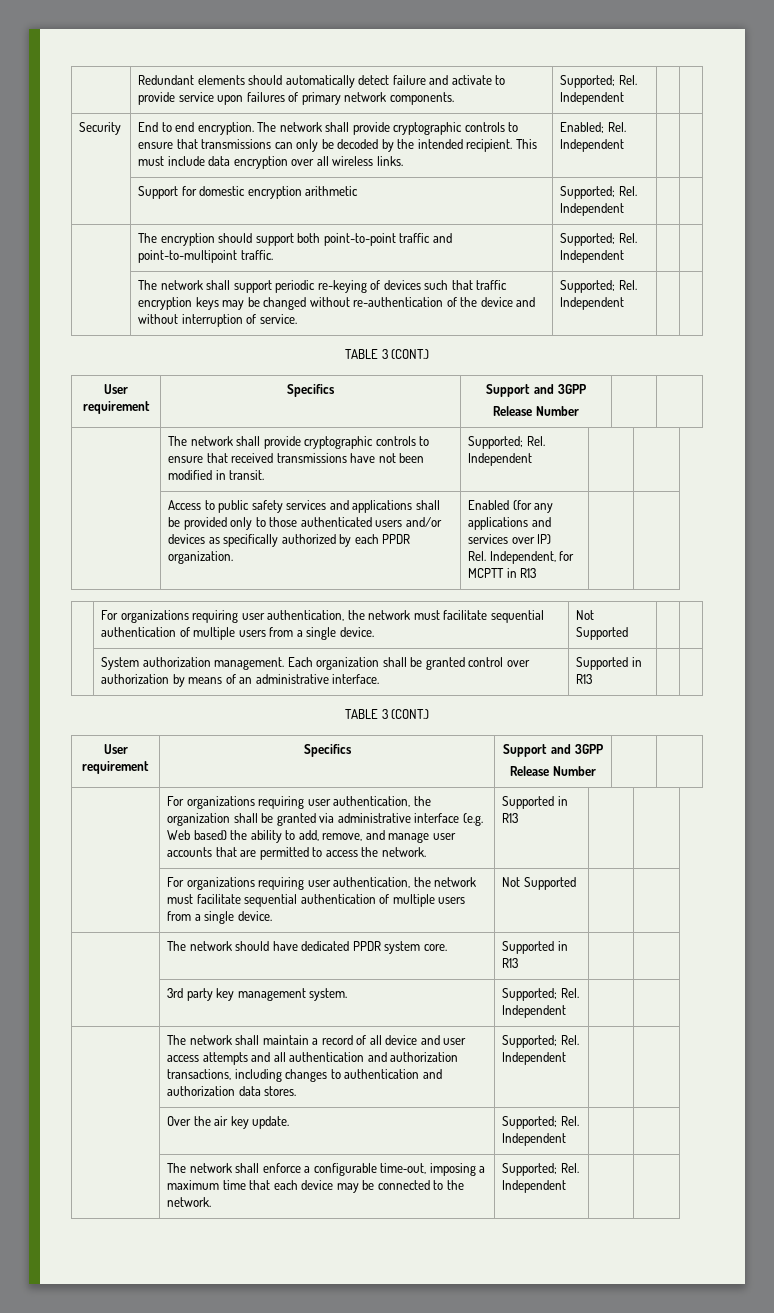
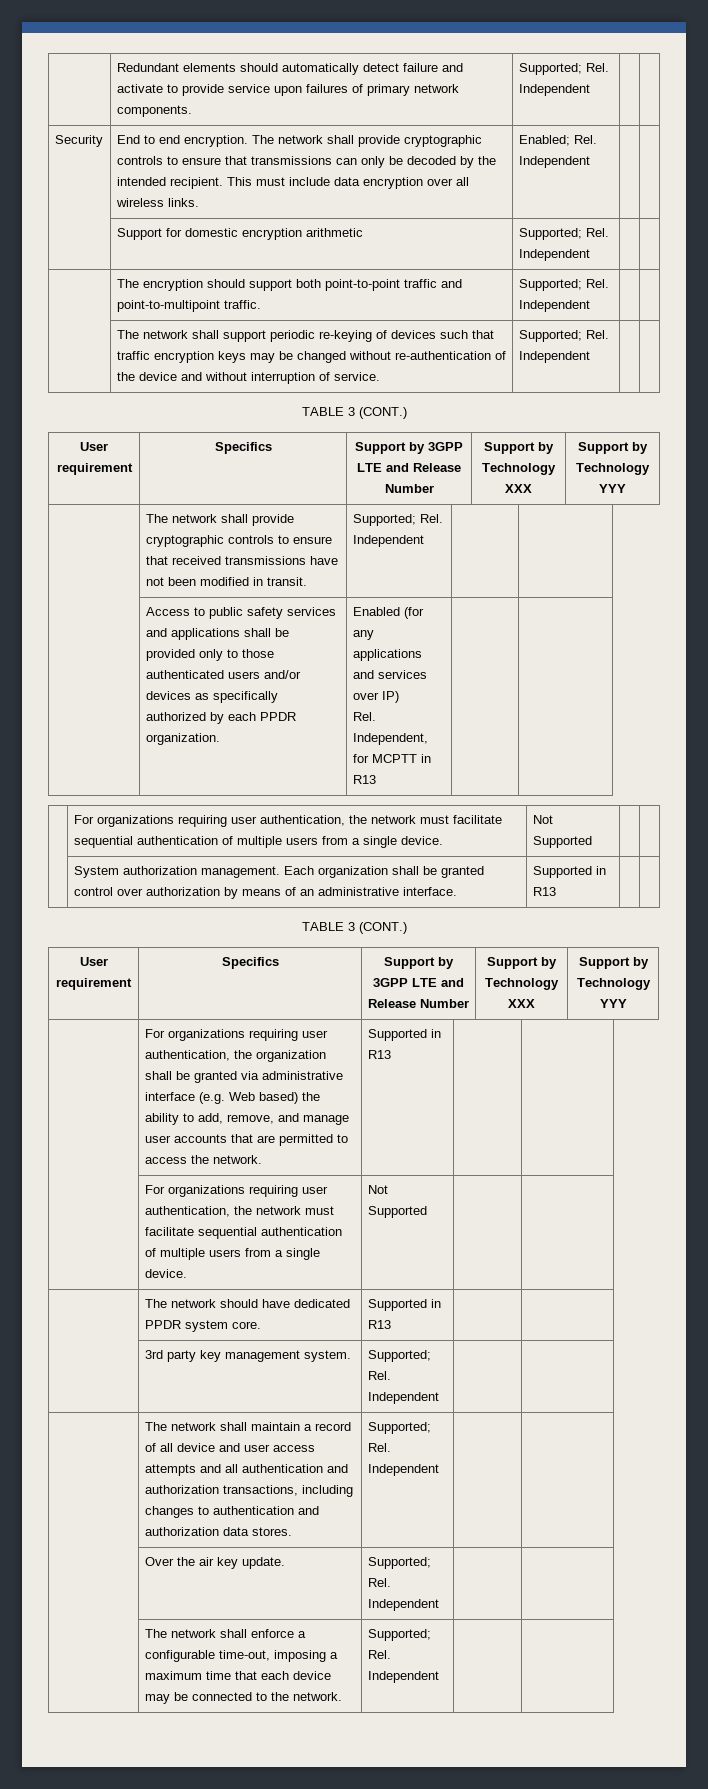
  | The network shall support periodic re-keying of devices such that traffic encryption keys may be changed without re-authentication of the device and without interruption of service. | Supported; Rel. Independent | |
  TABLE 3 (CONT.)
- User requirement | Specifics | Support and 3GPP
- Release Number | |
+ User requirement | Specifics | Support by 3GPP LTE and Release Number | Support by Technology XXX | Support by Technology YYY
  | System authorization management. Each organization shall be granted control over authorization by means of an administrative interface. | Supported in R13 | |
  TABLE 3 (CONT.)
- User requirement | Specifics | Support and 3GPP
- Release Number | |
+ User requirement | Specifics | Support by 3GPP LTE and Release Number | Support by Technology XXX | Support by Technology YYY

